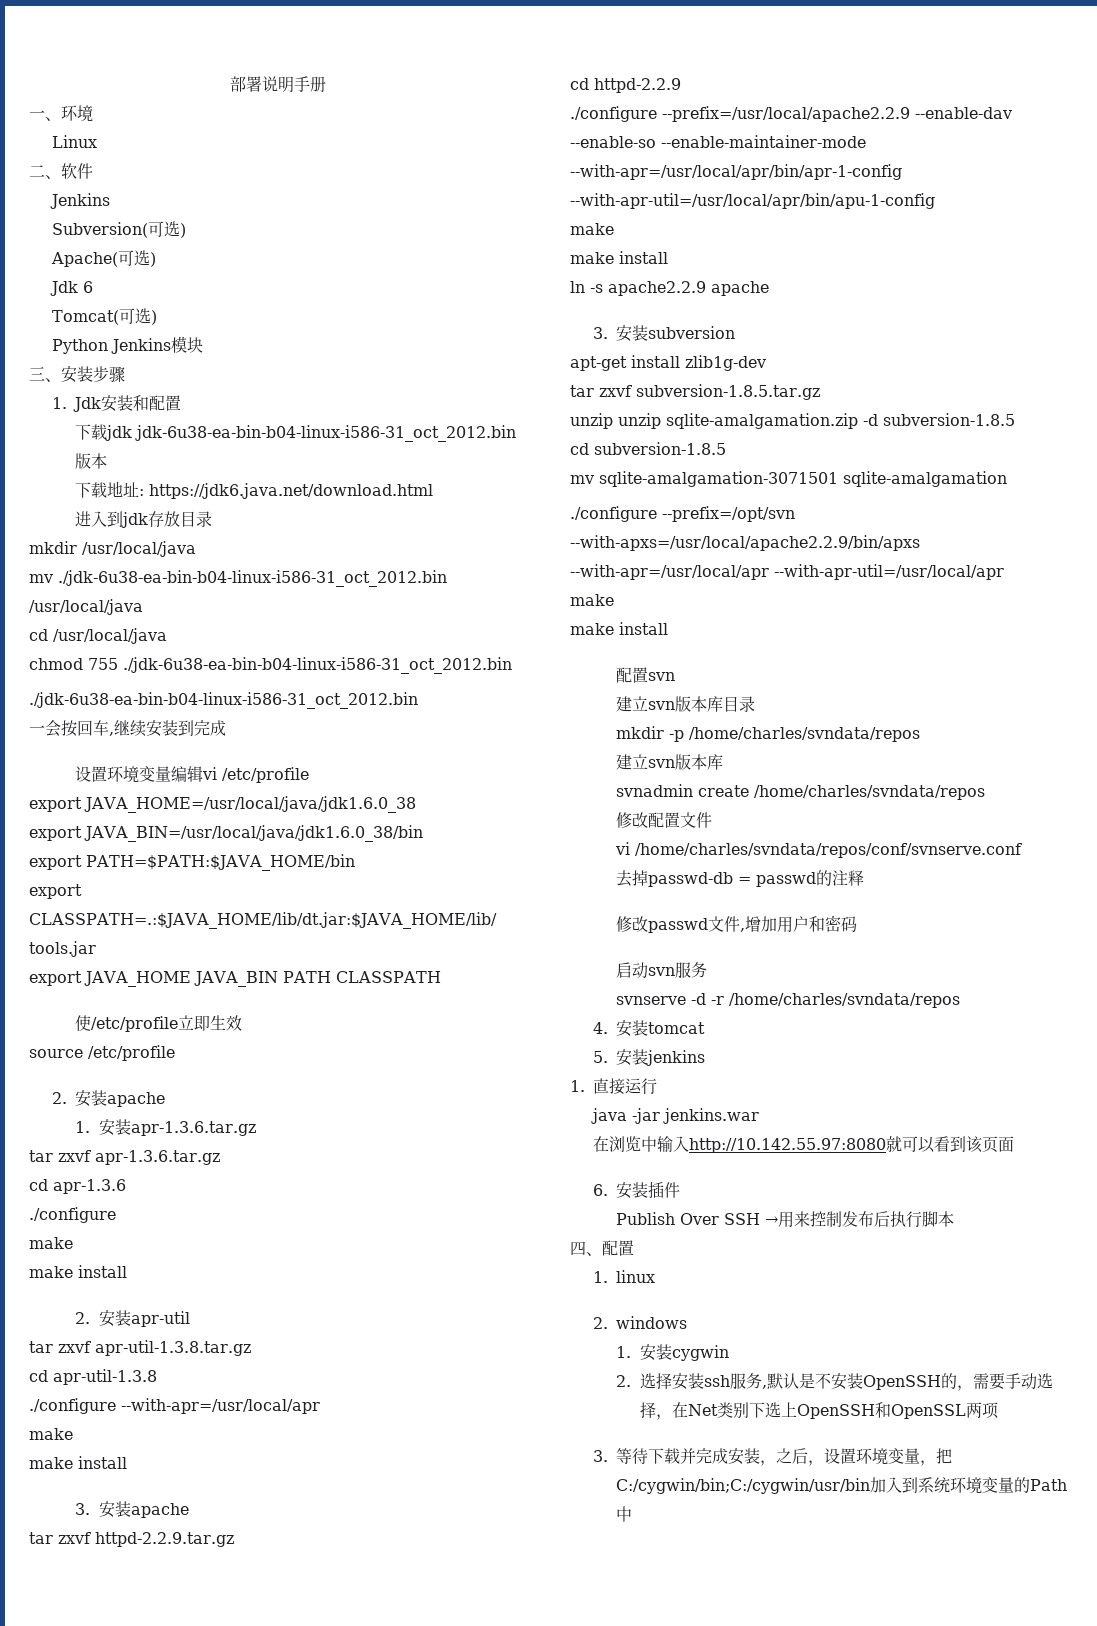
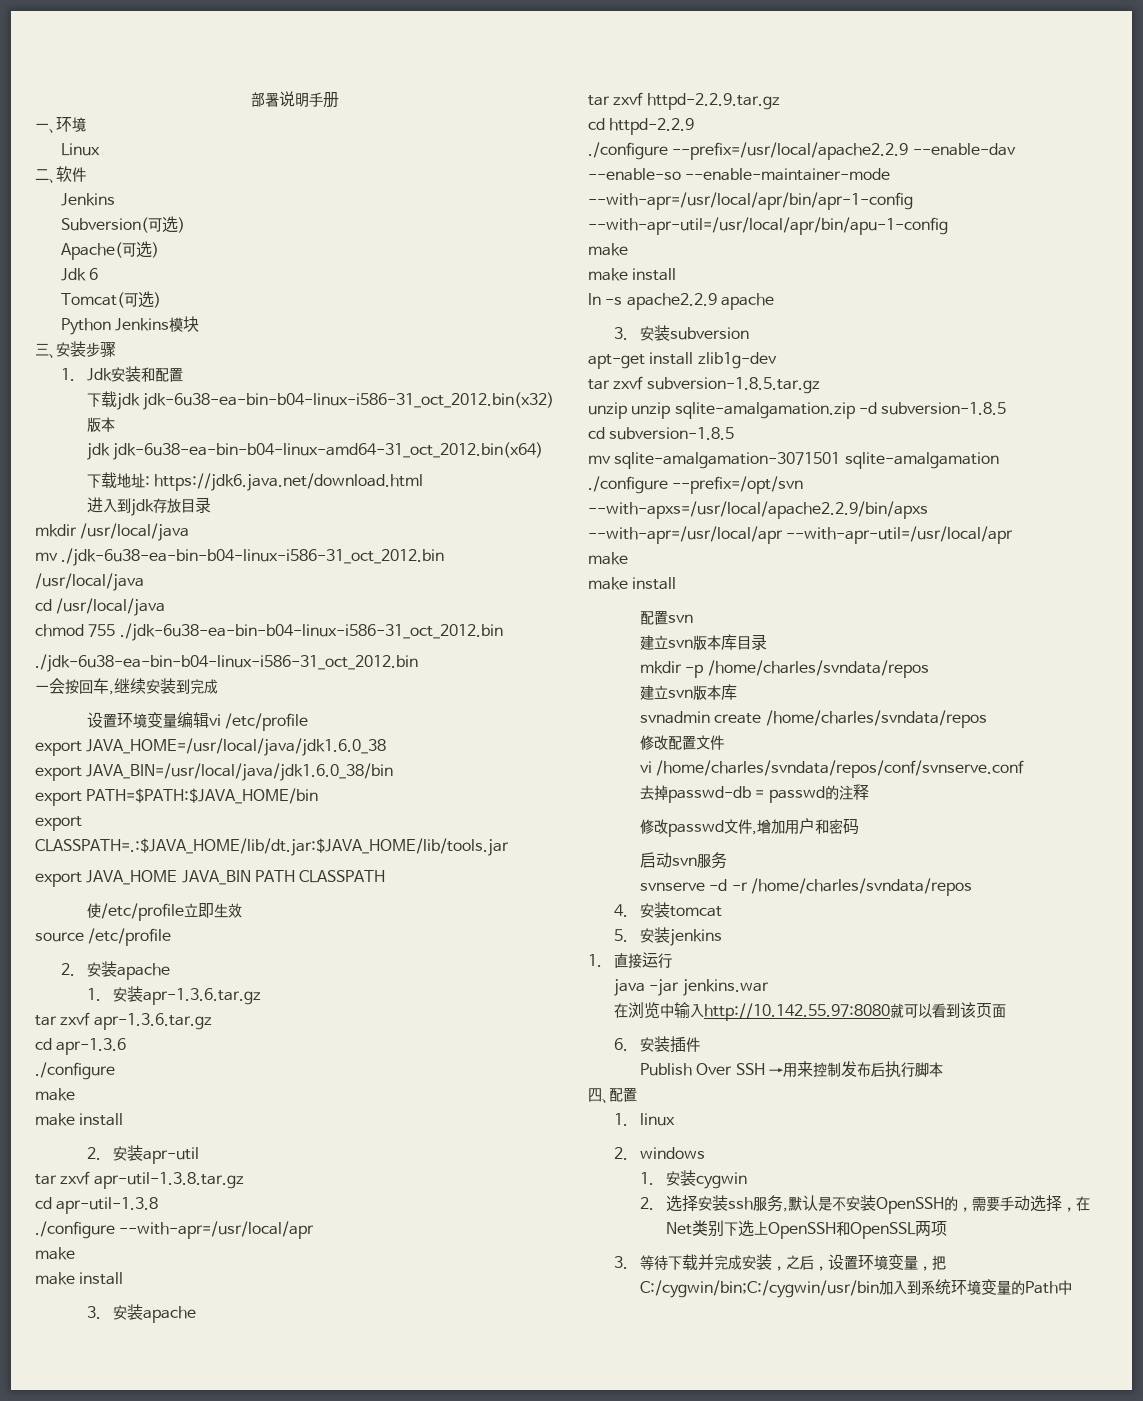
- 下载jdk jdk-6u38-ea-bin-b04-linux-i586-31_oct_2012.bin版本
+ 下载jdk jdk-6u38-ea-bin-b04-linux-i586-31_oct_2012.bin(x32)版本
+ jdk jdk-6u38-ea-bin-b04-linux-amd64-31_oct_2012.bin(x64)

